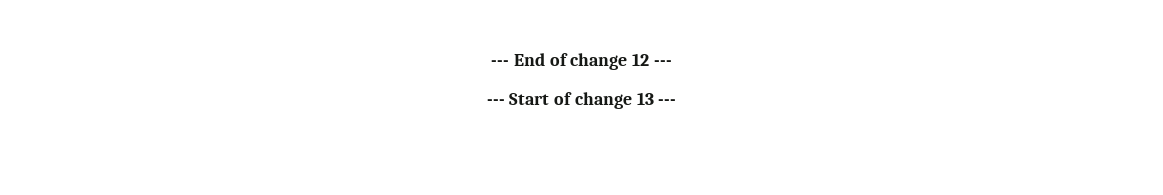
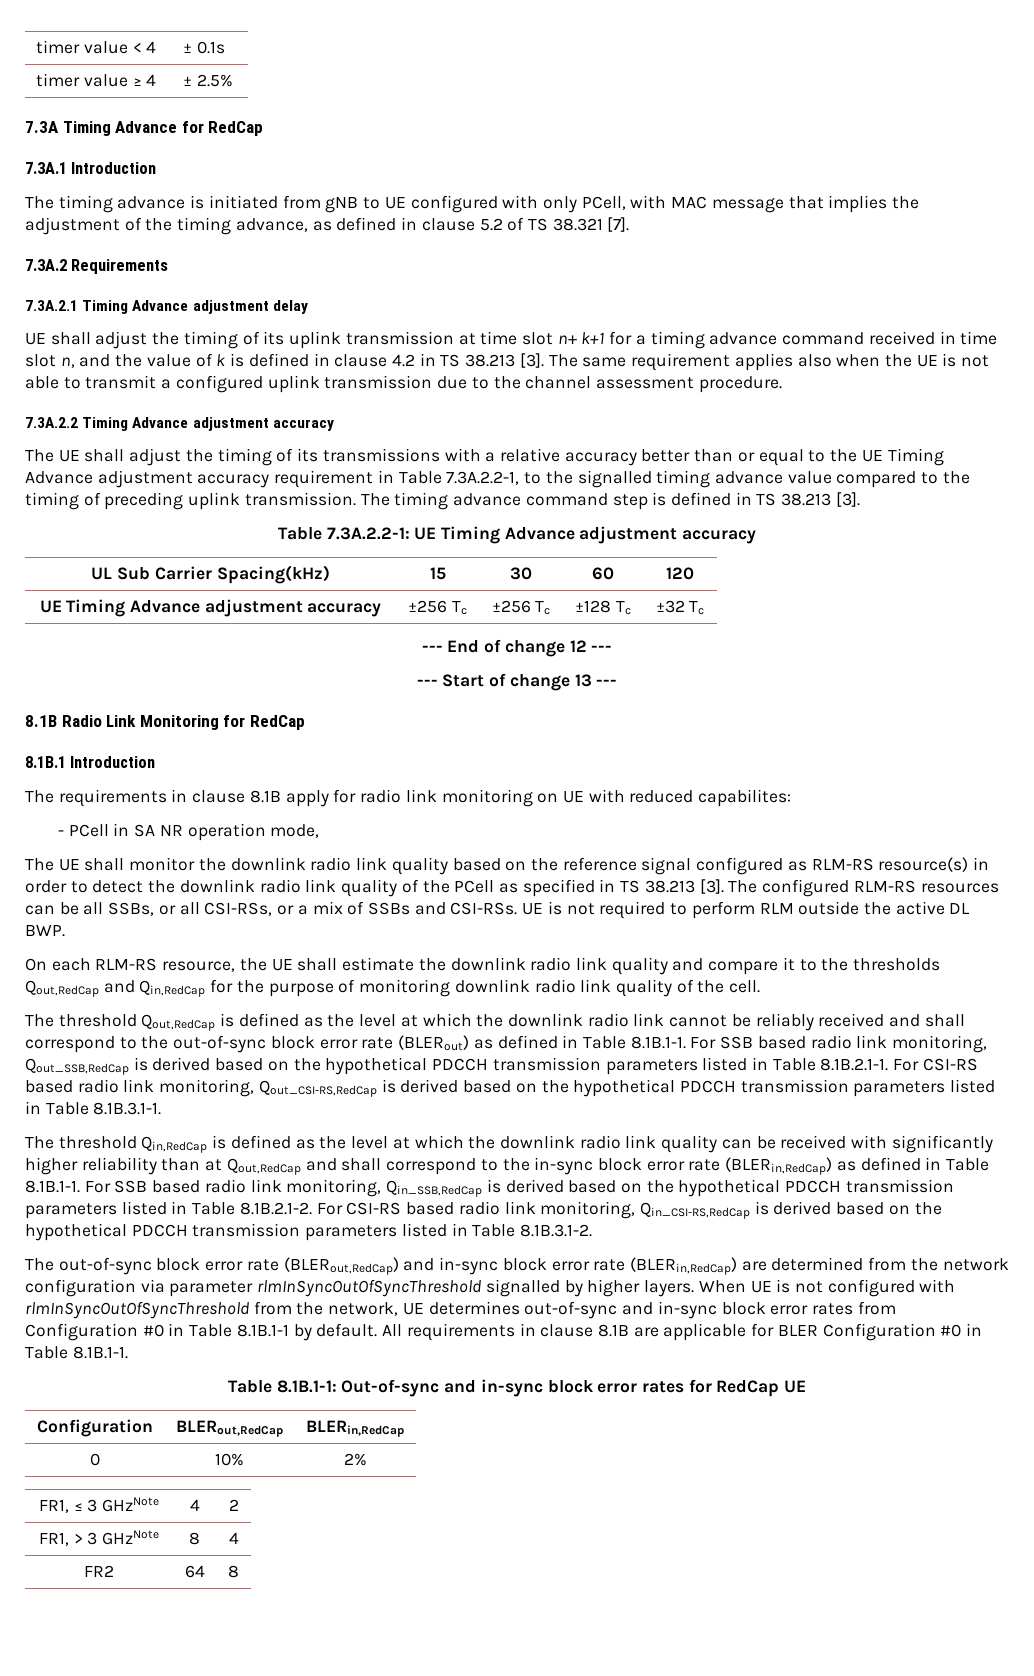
+ timer value < 4 | ± 0.1s
+ timer value ≥ 4 | ± 2.5%
+ 7.3A Timing Advance for RedCap
+ 7.3A.1 Introduction
+ The timing advance is initiated from gNB to UE configured with only PCell, with MAC message that implies the adjustment of the timing advance, as defined in clause 5.2 of TS 38.321 [7].
+ 7.3A.2 Requirements
+ 7.3A.2.1 Timing Advance adjustment delay
+ UE shall adjust the timing of its uplink transmission at time slot n+ k+1 for a timing advance command received in time slot n, and the value of k is defined in clause 4.2 in TS 38.213 [3]. The same requirement applies also when the UE is not able to transmit a configured uplink transmission due to the channel assessment procedure.
+ 7.3A.2.2 Timing Advance adjustment accuracy
+ The UE shall adjust the timing of its transmissions with a relative accuracy better than or equal to the UE Timing Advance adjustment accuracy requirement in Table 7.3A.2.2-1, to the signalled timing advance value compared to the timing of preceding uplink transmission. The timing advance command step is defined in TS 38.213 [3].
+ Table 7.3A.2.2-1: UE Timing Advance adjustment accuracy
+ UL Sub Carrier Spacing(kHz) | 15 | 30 | 60 | 120
+ UE Timing Advance adjustment accuracy | ±256 Tc | ±256 Tc | ±128 Tc | ±32 Tc
+ 8.1B Radio Link Monitoring for RedCap
+ 8.1B.1 Introduction
+ The requirements in clause 8.1B apply for radio link monitoring on UE with reduced capabilites:
+ - PCell in SA NR operation mode,
+ The UE shall monitor the downlink radio link quality based on the reference signal configured as RLM-RS resource(s) in order to detect the downlink radio link quality of the PCell as specified in TS 38.213 [3]. The configured RLM-RS resources can be all SSBs, or all CSI-RSs, or a mix of SSBs and CSI-RSs. UE is not required to perform RLM outside the active DL BWP.
+ On each RLM-RS resource, the UE shall estimate the downlink radio link quality and compare it to the thresholds Qout,RedCap and Qin,RedCap for the purpose of monitoring downlink radio link quality of the cell.
+ The threshold Qout,RedCap is defined as the level at which the downlink radio link cannot be reliably received and shall correspond to the out-of-sync block error rate (BLERout) as defined in Table 8.1B.1-1. For SSB based radio link monitoring, Qout_SSB,RedCap is derived based on the hypothetical PDCCH transmission parameters listed in Table 8.1B.2.1-1. For CSI-RS based radio link monitoring, Qout_CSI-RS,RedCap is derived based on the hypothetical PDCCH transmission parameters listed in Table 8.1B.3.1-1.
+ The threshold Qin,RedCap is defined as the level at which the downlink radio link quality can be received with significantly higher reliability than at Qout,RedCap and shall correspond to the in-sync block error rate (BLERin,RedCap) as defined in Table 8.1B.1-1. For SSB based radio link monitoring, Qin_SSB,RedCap is derived based on the hypothetical PDCCH transmission parameters listed in Table 8.1B.2.1-2. For CSI-RS based radio link monitoring, Qin_CSI-RS,RedCap is derived based on the hypothetical PDCCH transmission parameters listed in Table 8.1B.3.1-2.
+ The out-of-sync block error rate (BLERout,RedCap) and in-sync block error rate (BLERin,RedCap) are determined from the network configuration via parameter rlmInSyncOutOfSyncThreshold signalled by higher layers. When UE is not configured with rlmInSyncOutOfSyncThreshold from the network, UE determines out-of-sync and in-sync block error rates from Configuration #0 in Table 8.1B.1-1 by default. All requirements in clause 8.1B are applicable for BLER Configuration #0 in Table 8.1B.1-1.
+ Table 8.1B.1-1: Out-of-sync and in-sync block error rates for RedCap UE
+ Configuration | BLERout,RedCap | BLERin,RedCap
+ 0 | 10% | 2%
+ FR1, ≤ 3 GHzNote | 4 | 2
+ FR1, > 3 GHzNote | 8 | 4
+ FR2 | 64 | 8

